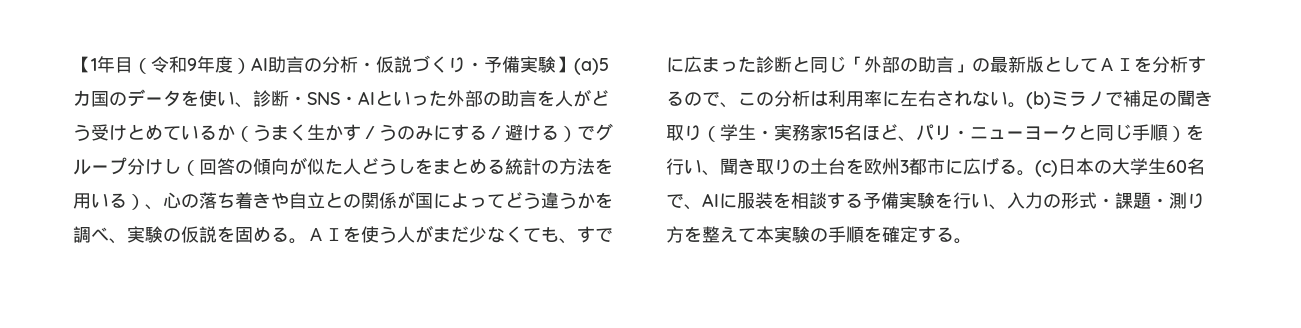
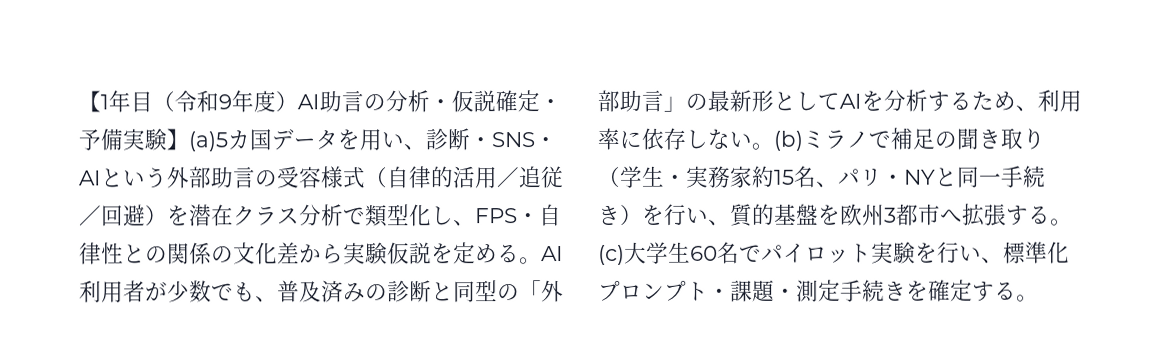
- 【1年目（令和9年度）AI助言の分析・仮説づくり・予備実験】(a)5カ国のデータを使い、診断・SNS・AIといった外部の助言を人がどう受けとめているか（うまく生かす／うのみにする／避ける）でグループ分けし（回答の傾向が似た人どうしをまとめる統計の方法を用いる）、心の落ち着きや自立との関係が国によってどう違うかを調べ、実験の仮説を固める。ＡＩを使う人がまだ少なくても、すでに広まった診断と同じ「外部の助言」の最新版としてＡＩを分析するので、この分析は利用率に左右されない。
+ 【1年目（令和9年度）AI助言の分析・仮説確定・予備実験】(a)5カ国データを用い、診断・SNS・AIという外部助言の受容様式（自律的活用／追従／回避）を潜在クラス分析で類型化し、FPS・自律性との関係の文化差から実験仮説を定める。AI利用者が少数でも、普及済みの診断と同型の「外部助言」の最新形としてAIを分析するため、利用率に依存しない。
- (b)ミラノで補足の聞き取り（学生・実務家15名ほど、パリ・ニューヨークと同じ手順）を行い、聞き取りの土台を欧州3都市に広げる。
+ (b)ミラノで補足の聞き取り（学生・実務家約15名、パリ・NYと同一手続き）を行い、質的基盤を欧州3都市へ拡張する。
- (c)日本の大学生60名で、AIに服装を相談する予備実験を行い、入力の形式・課題・測り方を整えて本実験の手順を確定する。
+ (c)大学生60名でパイロット実験を行い、標準化プロンプト・課題・測定手続きを確定する。

